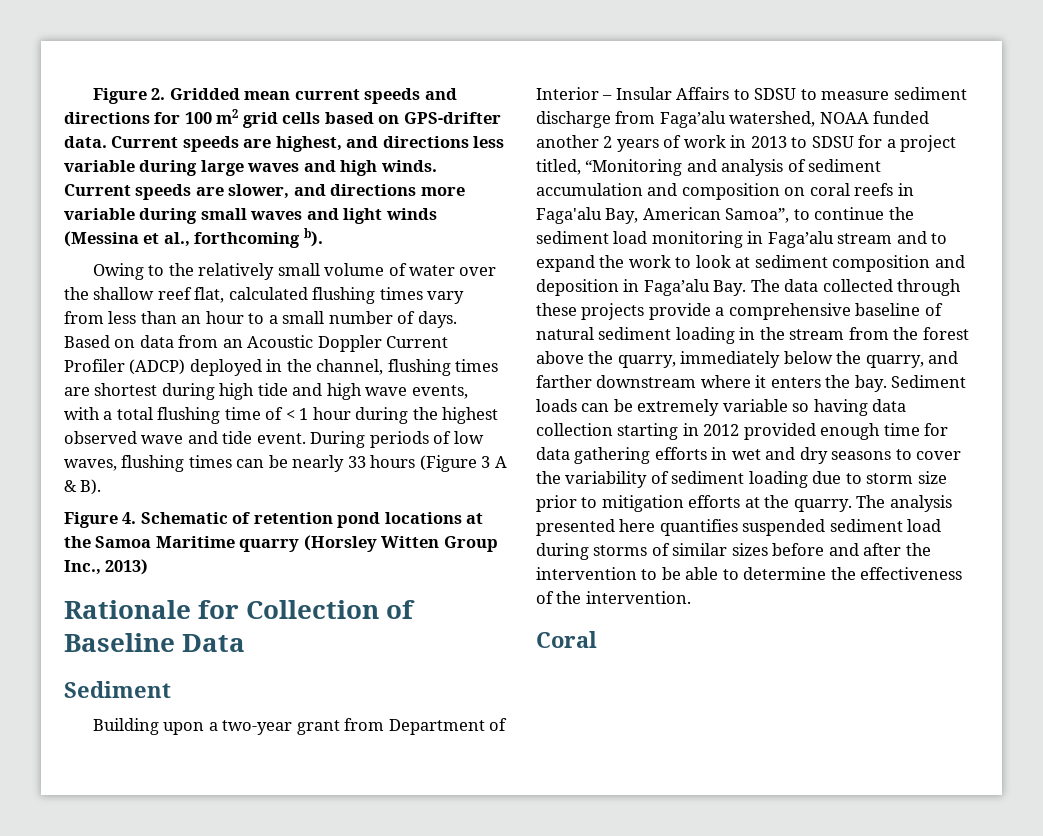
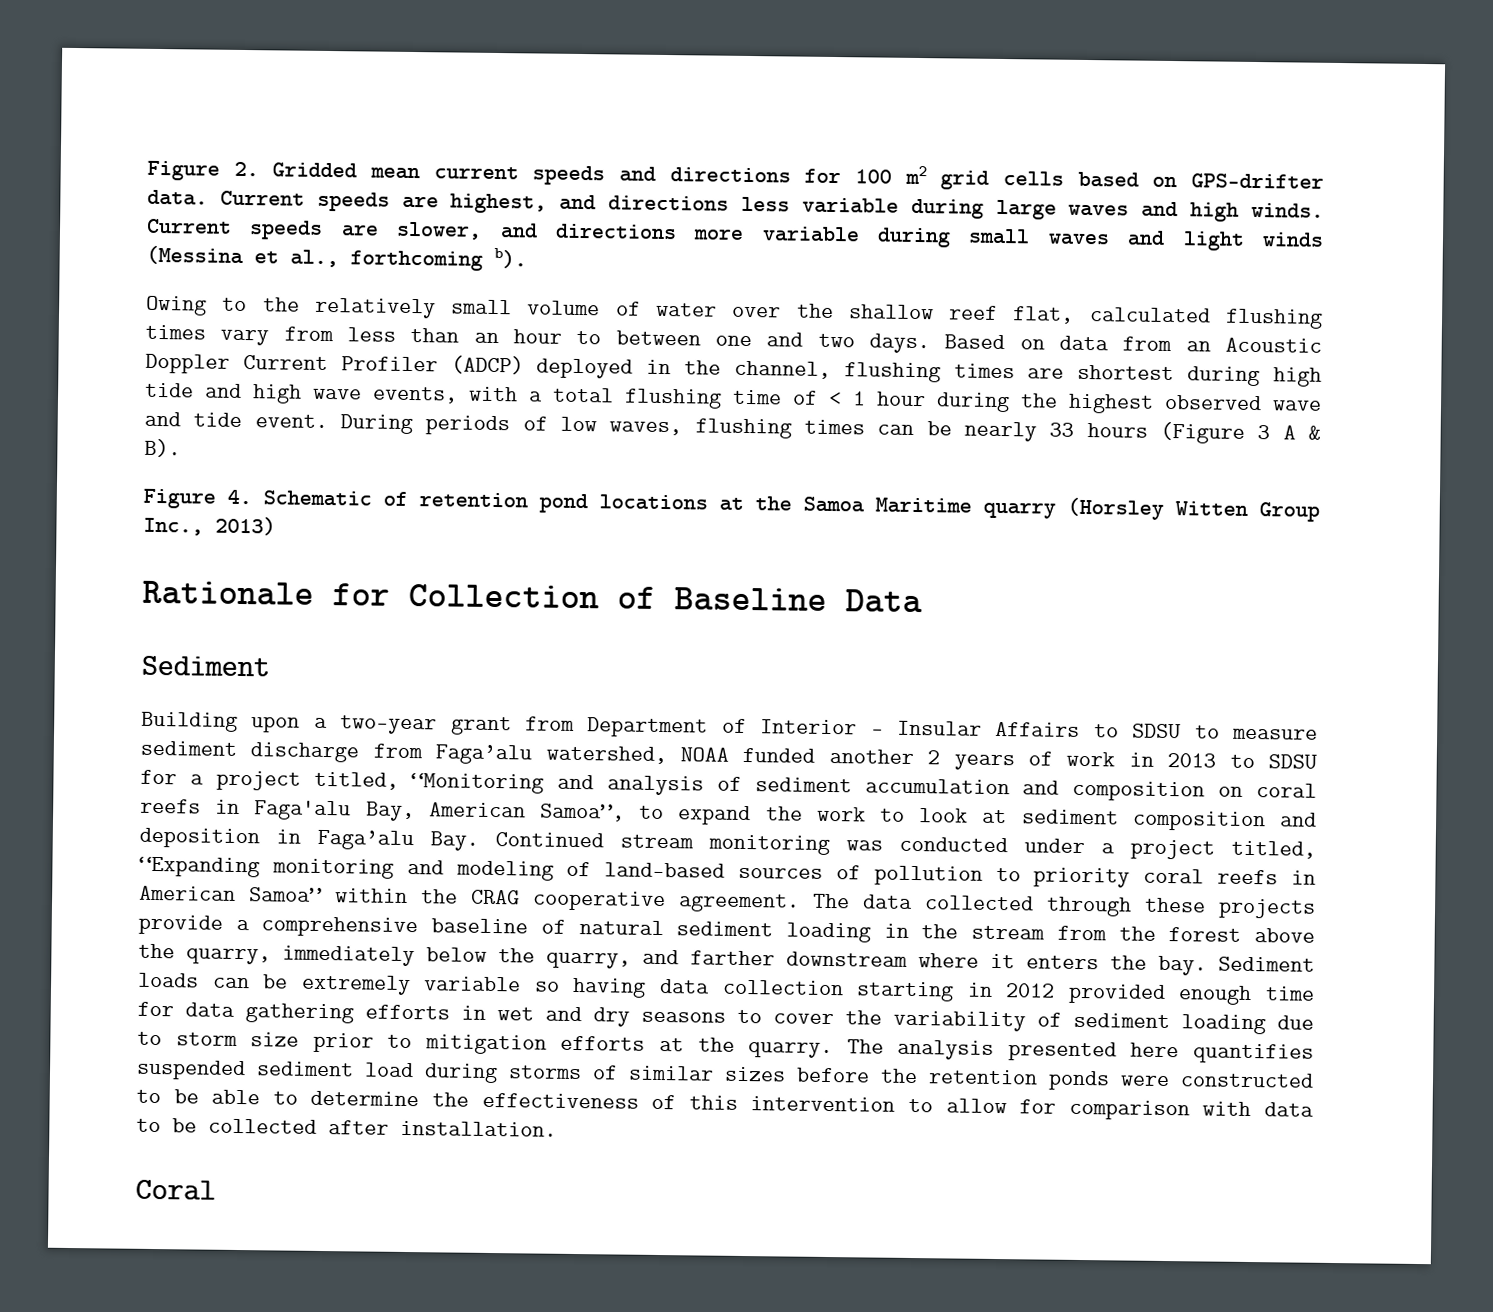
- Owing to the relatively small volume of water over the shallow reef flat, calculated flushing times vary from less than an hour to a small number of days.
+ Owing to the relatively small volume of water over the shallow reef flat, calculated flushing times vary from less than an hour to between one and two days.
- Building upon a two-year grant from Department of Interior – Insular Affairs to SDSU to measure sediment discharge from Faga’alu watershed, NOAA funded another 2 years of work in 2013 to SDSU for a project titled, “Monitoring and analysis of sediment accumulation and composition on coral reefs in Faga'alu Bay, American Samoa”, to continue the sediment load monitoring in Faga’alu stream and to expand the work to look at sediment composition and deposition in Faga’alu Bay. The data collected through these projects provide a comprehensive baseline of natural sediment loading in the stream from the forest above the quarry, immediately below the quarry, and farther downstream where it enters the bay.
+ Building upon a two-year grant from Department of Interior – Insular Affairs to SDSU to measure sediment discharge from Faga’alu watershed, NOAA funded another 2 years of work in 2013 to SDSU for a project titled, “Monitoring and analysis of sediment accumulation and composition on coral reefs in Faga'alu Bay, American Samoa”, to expand the work to look at sediment composition and deposition in Faga’alu Bay. Continued stream monitoring was conducted under a project titled, “Expanding monitoring and modeling of land-based sources of pollution to priority coral reefs in American Samoa” within the CRAG cooperative agreement. The data collected through these projects provide a comprehensive baseline of natural sediment loading in the stream from the forest above the quarry, immediately below the quarry, and farther downstream where it enters the bay.
- The analysis presented here quantifies suspended sediment load during storms of similar sizes before and after the intervention to be able to determine the effectiveness of the intervention.
+ The analysis presented here quantifies suspended sediment load during storms of similar sizes before the retention ponds were constructed to be able to determine the effectiveness of this intervention to allow for comparison with data to be collected after installation.

